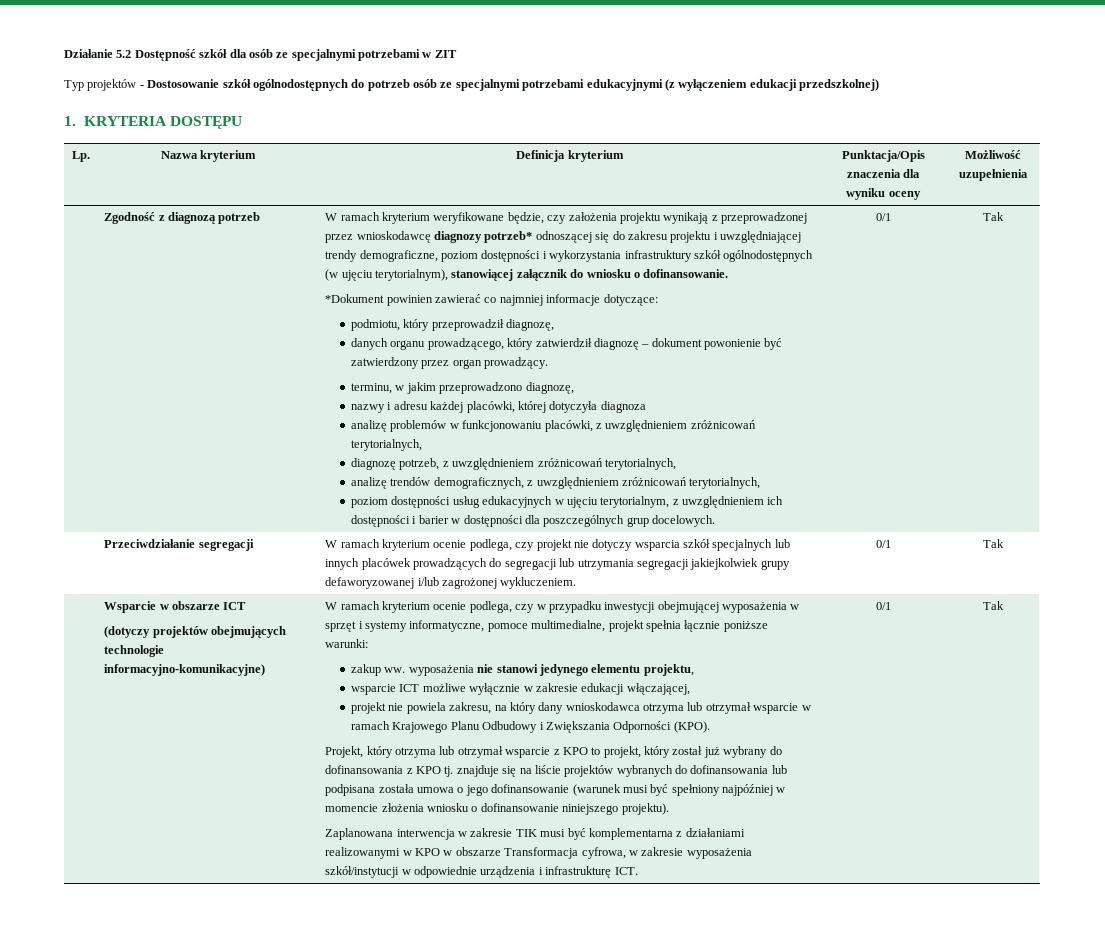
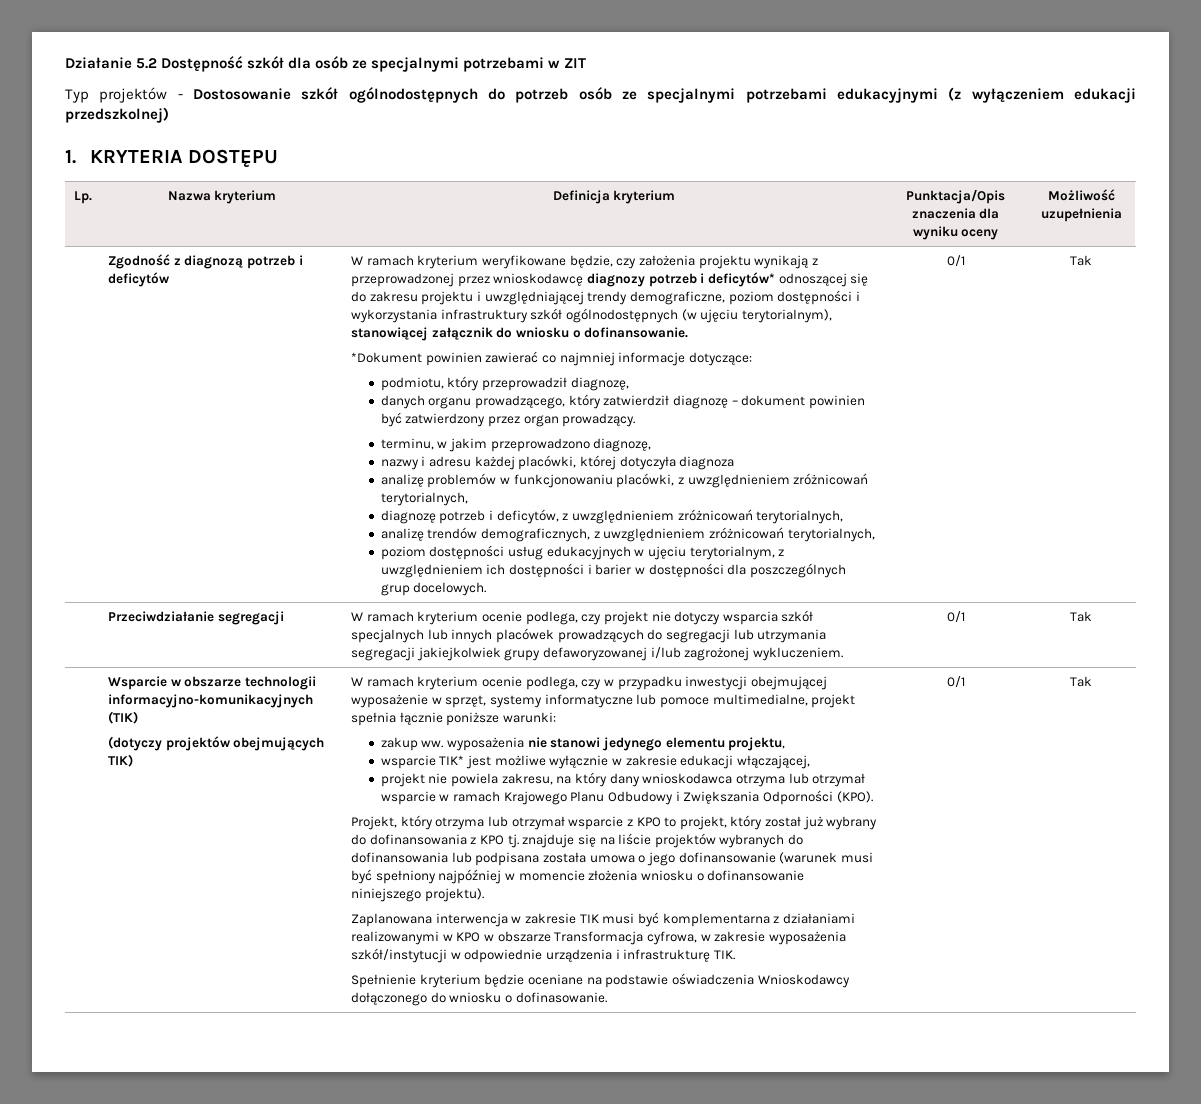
- Zgodność z diagnozą potrzeb
+ Zgodność z diagnozą potrzeb i deficytów
- W ramach kryterium weryfikowane będzie, czy założenia projektu wynikają z przeprowadzonej przez wnioskodawcę diagnozy potrzeb* odnoszącej się do zakresu projektu i uwzględniającej trendy demograficzne, poziom dostępności i wykorzystania infrastruktury szkół ogólnodostępnych (w ujęciu terytorialnym), stanowiącej załącznik do wniosku o dofinansowanie.
+ W ramach kryterium weryfikowane będzie, czy założenia projektu wynikają z przeprowadzonej przez wnioskodawcę diagnozy potrzeb i deficytów* odnoszącej się do zakresu projektu i uwzględniającej trendy demograficzne, poziom dostępności i wykorzystania infrastruktury szkół ogólnodostępnych (w ujęciu terytorialnym), stanowiącej załącznik do wniosku o dofinansowanie.
- danych organu prowadzącego, który zatwierdził diagnozę – dokument powonienie być zatwierdzony przez organ prowadzący.
+ danych organu prowadzącego, który zatwierdził diagnozę – dokument powinien być zatwierdzony przez organ prowadzący.
- diagnozę potrzeb, z uwzględnieniem zróżnicowań terytorialnych,
+ diagnozę potrzeb i deficytów, z uwzględnieniem zróżnicowań terytorialnych,
- Wsparcie w obszarze ICT
+ Wsparcie w obszarze technologii informacyjno-komunikacyjnych (TIK)
- (dotyczy projektów obejmujących technologie informacyjno-komunikacyjne)
+ (dotyczy projektów obejmujących TIK)
- W ramach kryterium ocenie podlega, czy w przypadku inwestycji obejmującej wyposażenia w sprzęt i systemy informatyczne, pomoce multimedialne, projekt spełnia łącznie poniższe warunki:
+ W ramach kryterium ocenie podlega, czy w przypadku inwestycji obejmującej wyposażenie w sprzęt, systemy informatyczne lub pomoce multimedialne, projekt spełnia łącznie poniższe warunki:
- wsparcie ICT możliwe wyłącznie w zakresie edukacji włączającej,
+ wsparcie TIK* jest możliwe wyłącznie w zakresie edukacji włączającej,
- Zaplanowana interwencja w zakresie TIK musi być komplementarna z działaniami realizowanymi w KPO w obszarze Transformacja cyfrowa, w zakresie wyposażenia szkół/instytucji w odpowiednie urządzenia i infrastrukturę ICT.
+ Zaplanowana interwencja w zakresie TIK musi być komplementarna z działaniami realizowanymi w KPO w obszarze Transformacja cyfrowa, w zakresie wyposażenia szkół/instytucji w odpowiednie urządzenia i infrastrukturę TIK.
+ Spełnienie kryterium będzie oceniane na podstawie oświadczenia Wnioskodawcy dołączonego do wniosku o dofinasowanie.

